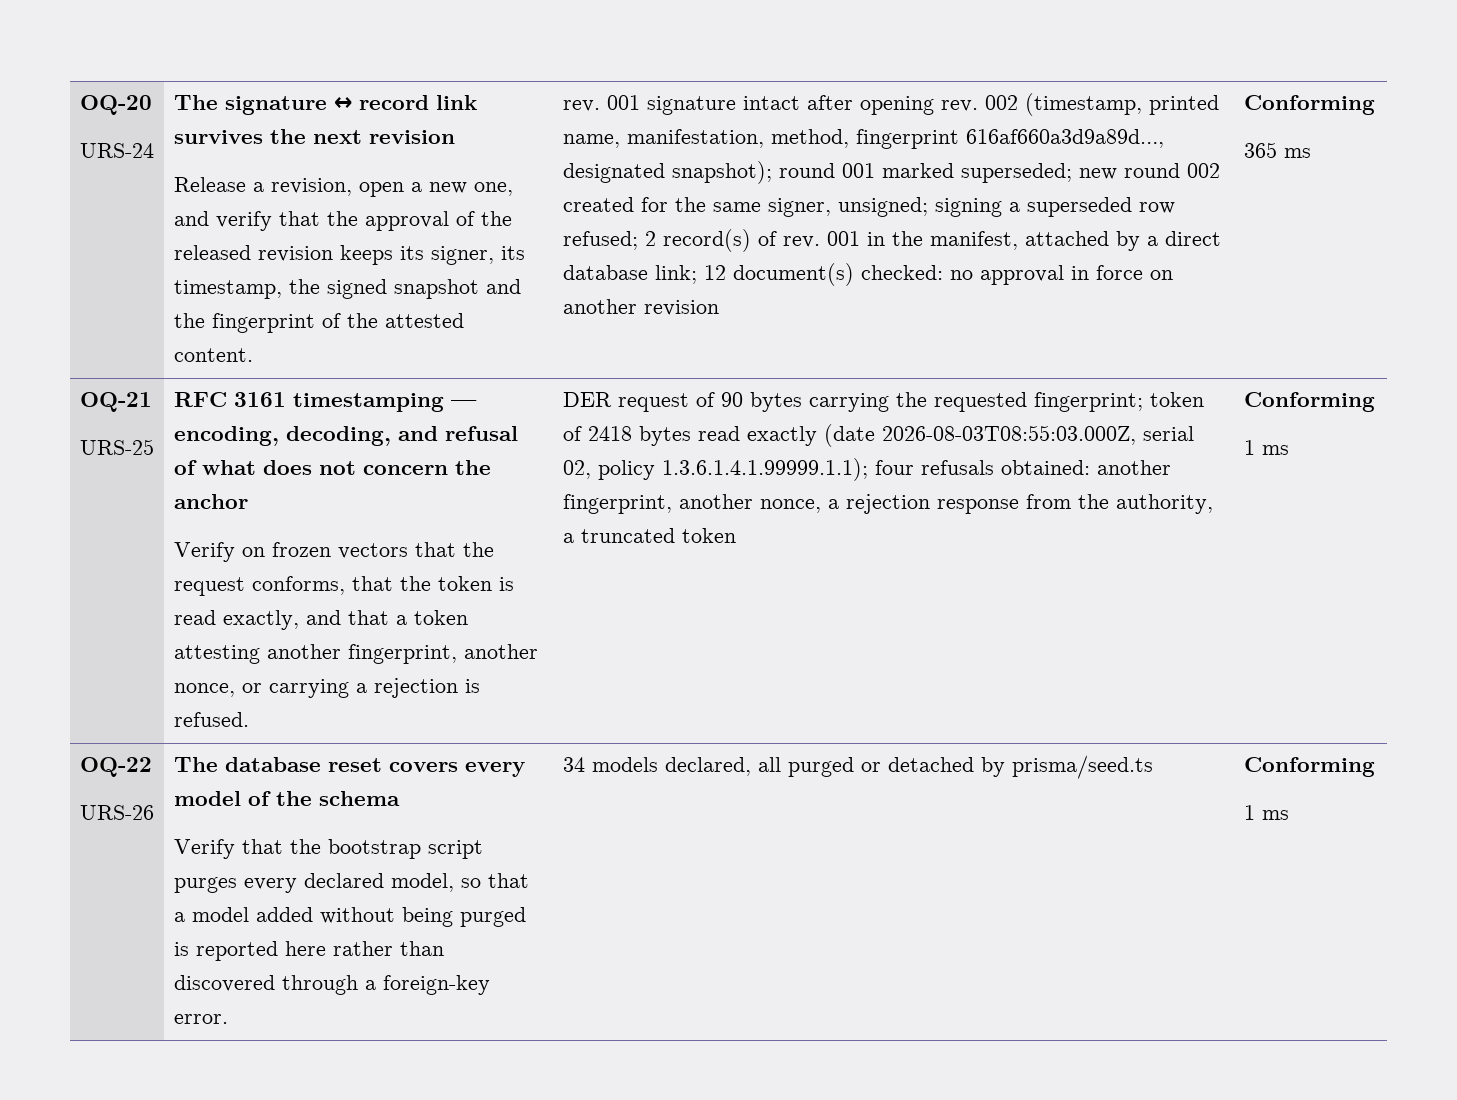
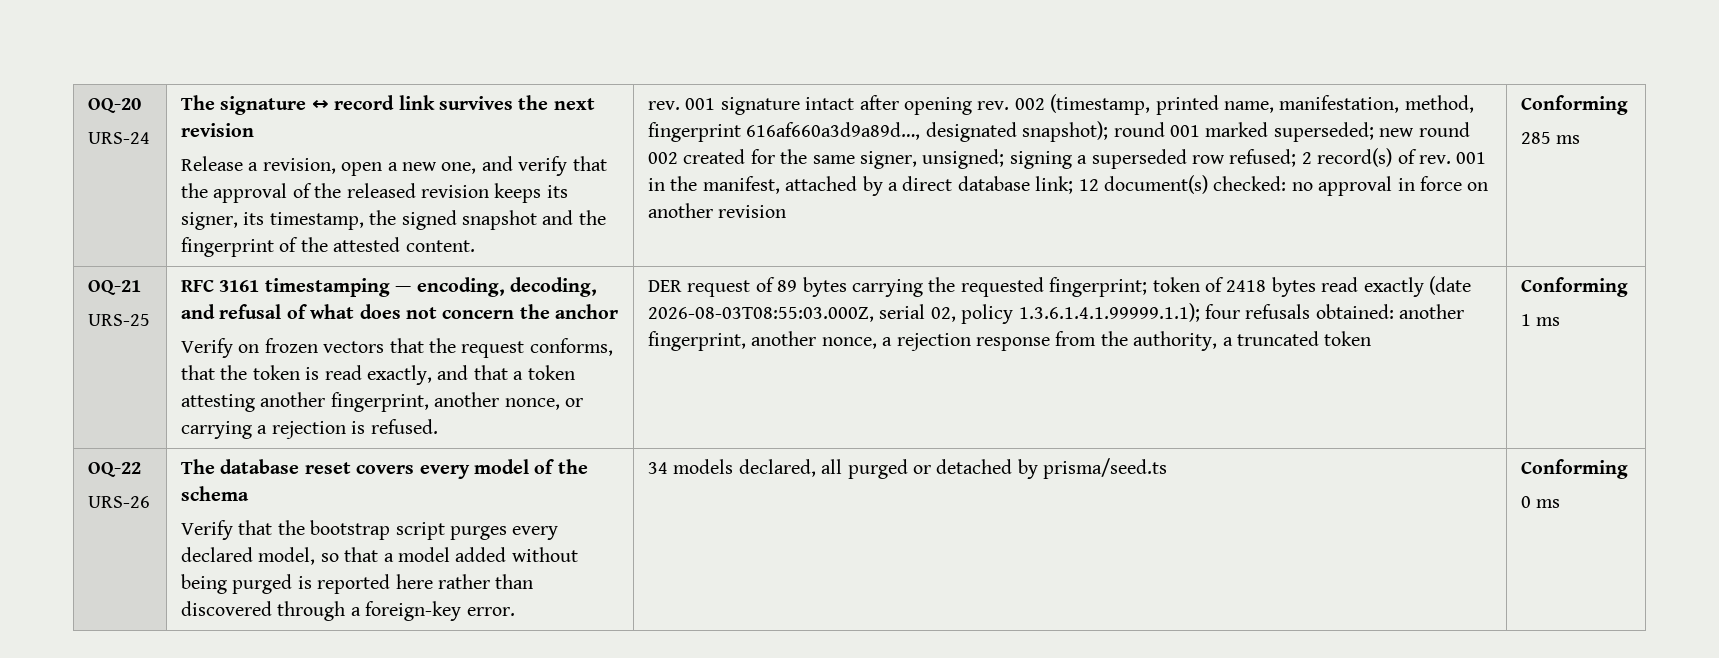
- 365 ms
+ 285 ms
- DER request of 90 bytes carrying the requested fingerprint; token of 2418 bytes read exactly (date 2026-08-03T08:55:03.000Z, serial 02, policy 1.3.6.1.4.1.99999.1.1); four refusals obtained: another fingerprint, another nonce, a rejection response from the authority, a truncated token
+ DER request of 89 bytes carrying the requested fingerprint; token of 2418 bytes read exactly (date 2026-08-03T08:55:03.000Z, serial 02, policy 1.3.6.1.4.1.99999.1.1); four refusals obtained: another fingerprint, another nonce, a rejection response from the authority, a truncated token
  34 models declared, all purged or detached by prisma/seed.ts | Conforming
- 1 ms
+ 0 ms

